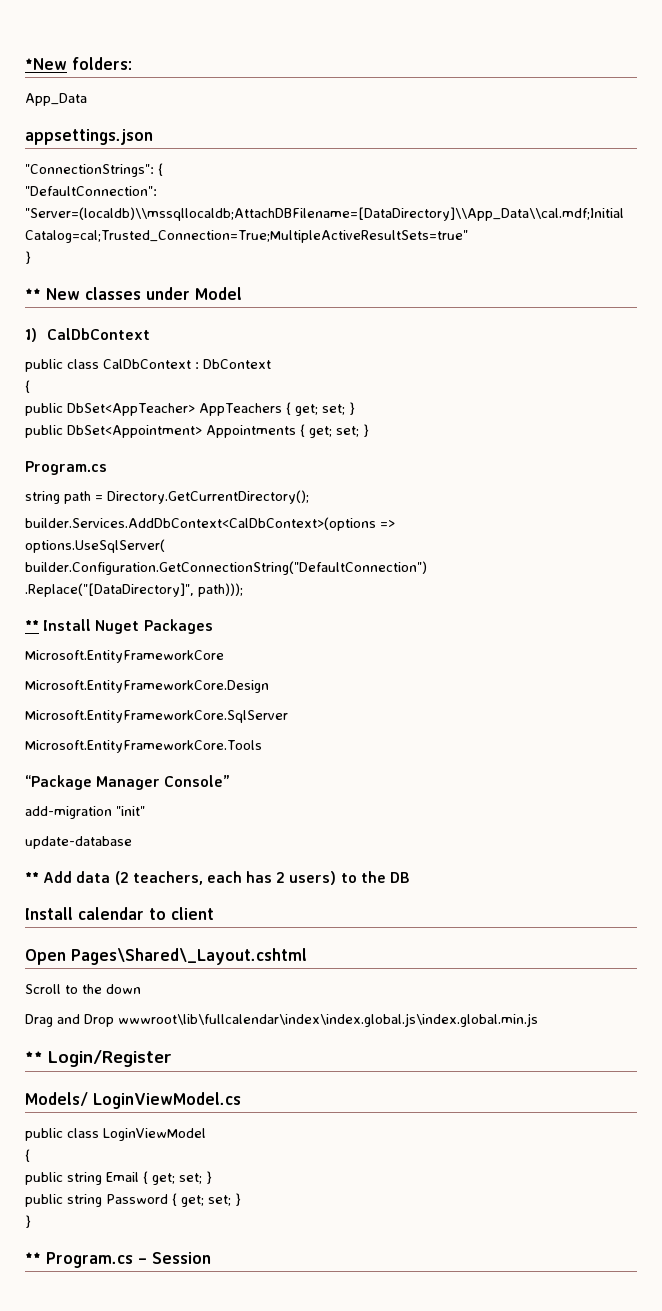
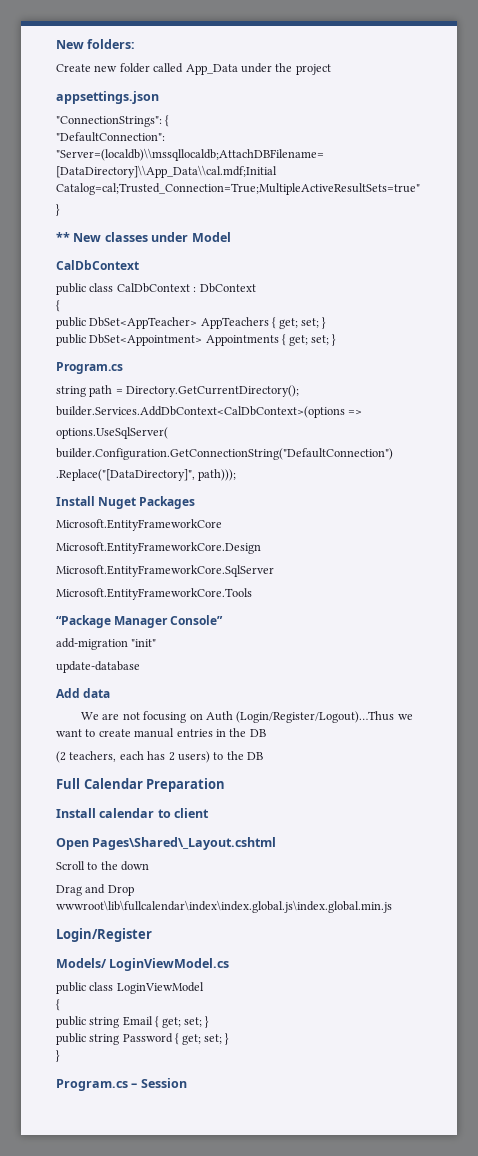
- *New folders:
+ New folders:
- App_Data
+ Create new folder called App_Data under the project
  ** New classes under Model
- 1) CalDbContext
+ CalDbContext
- ** Install Nuget Packages
+ Install Nuget Packages
- ** Add data (2 teachers, each has 2 users) to the DB
+ Add data
+ We are not focusing on Auth (Login/Register/Logout)…Thus we want to create manual entries in the DB
+ (2 teachers, each has 2 users) to the DB
+ Full Calendar Preparation
- ** Login/Register
+ Login/Register
- ** Program.cs – Session
+ Program.cs – Session

